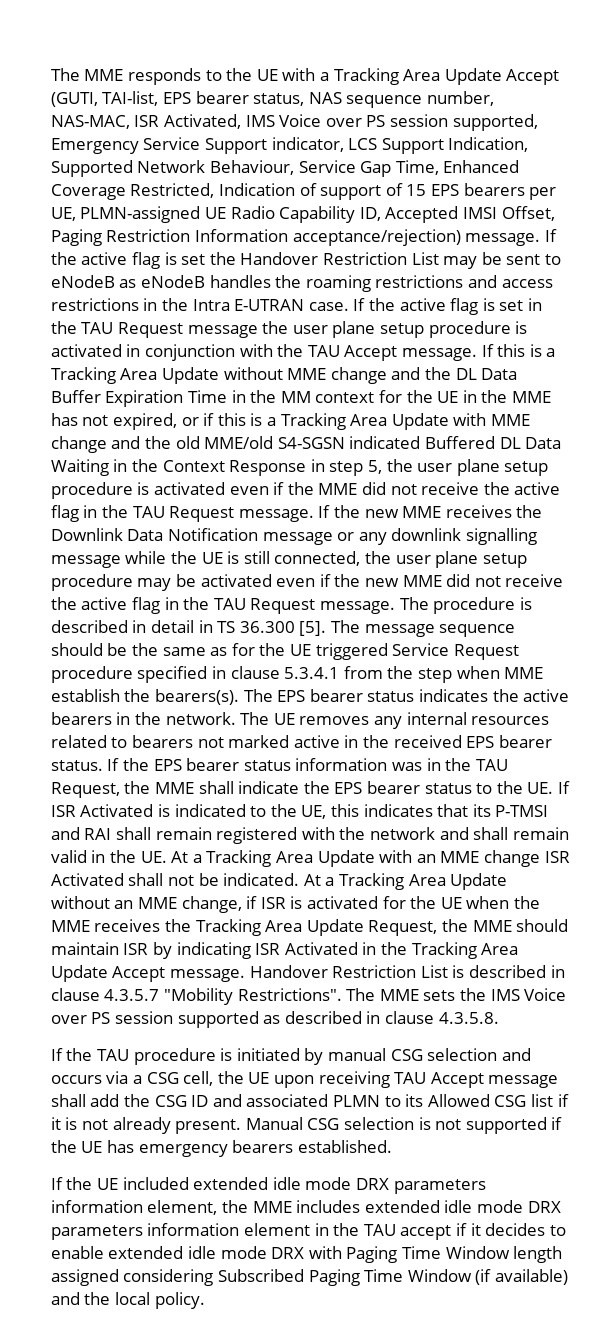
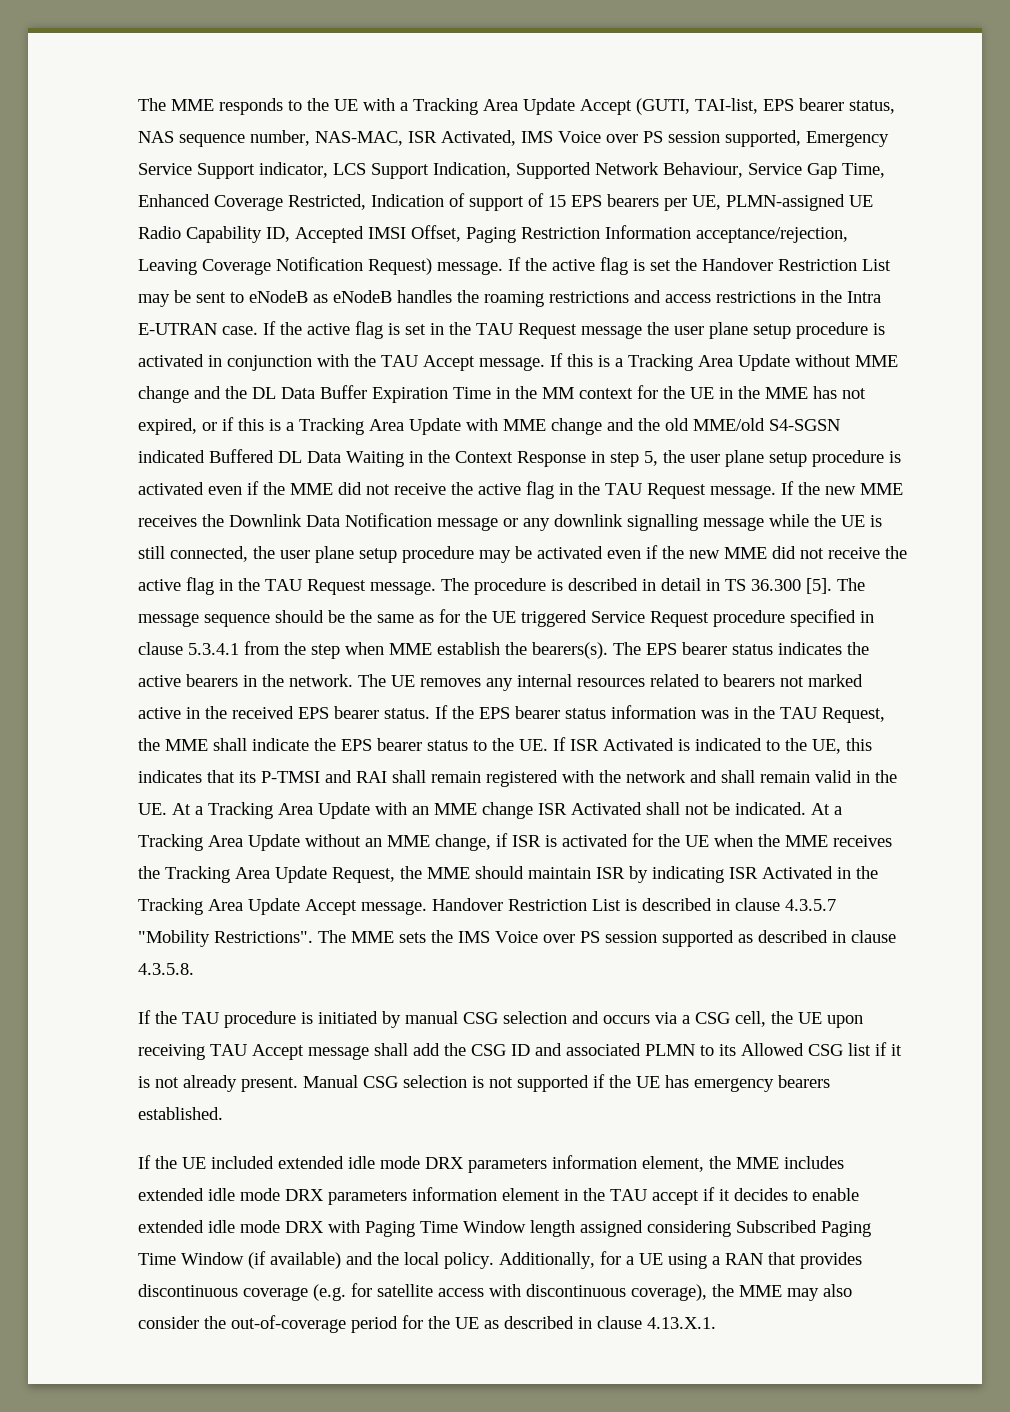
- The MME responds to the UE with a Tracking Area Update Accept (GUTI, TAI-list, EPS bearer status, NAS sequence number, NAS-MAC, ISR Activated, IMS Voice over PS session supported, Emergency Service Support indicator, LCS Support Indication, Supported Network Behaviour, Service Gap Time, Enhanced Coverage Restricted, Indication of support of 15 EPS bearers per UE, PLMN-assigned UE Radio Capability ID, Accepted IMSI Offset, Paging Restriction Information acceptance/rejection) message.
+ The MME responds to the UE with a Tracking Area Update Accept (GUTI, TAI-list, EPS bearer status, NAS sequence number, NAS-MAC, ISR Activated, IMS Voice over PS session supported, Emergency Service Support indicator, LCS Support Indication, Supported Network Behaviour, Service Gap Time, Enhanced Coverage Restricted, Indication of support of 15 EPS bearers per UE, PLMN-assigned UE Radio Capability ID, Accepted IMSI Offset, Paging Restriction Information acceptance/rejection, Leaving Coverage Notification Request) message.
+ Additionally, for a UE using a RAN that provides discontinuous coverage (e.g. for satellite access with discontinuous coverage), the MME may also consider the out-of-coverage period for the UE as described in clause 4.13.X.1.

